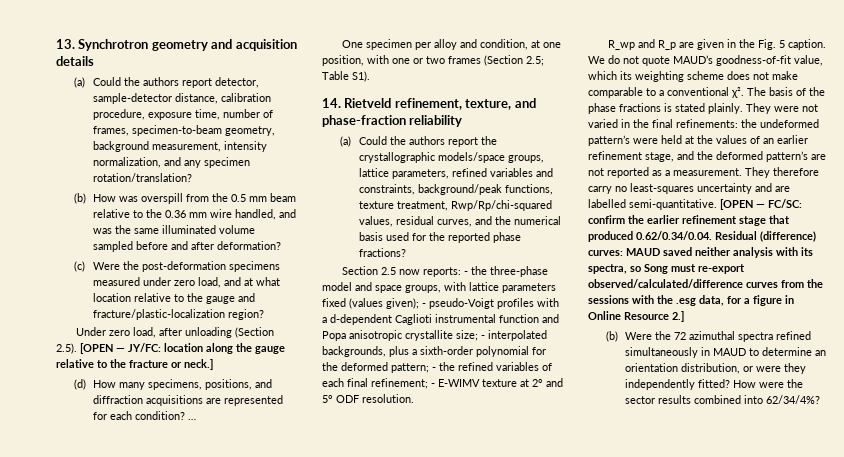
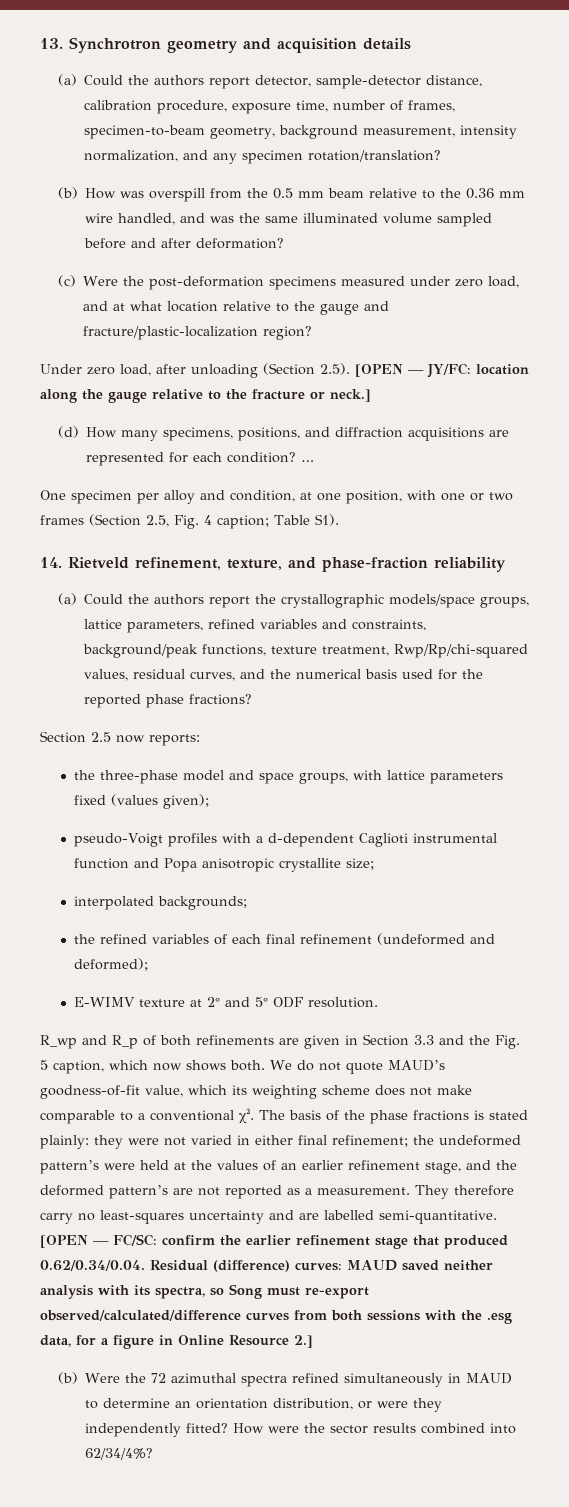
- One specimen per alloy and condition, at one position, with one or two frames (Section 2.5; Table S1).
+ One specimen per alloy and condition, at one position, with one or two frames (Section 2.5, Fig. 4 caption; Table S1).
- Section 2.5 now reports: - the three-phase model and space groups, with lattice parameters fixed (values given); - pseudo-Voigt profiles with a d-dependent Caglioti instrumental function and Popa anisotropic crystallite size; - interpolated backgrounds, plus a sixth-order polynomial for the deformed pattern; - the refined variables of each final refinement; - E-WIMV texture at 2° and 5° ODF resolution.
+ Section 2.5 now reports:
+ the three-phase model and space groups, with lattice parameters fixed (values given);
+ pseudo-Voigt profiles with a d-dependent Caglioti instrumental function and Popa anisotropic crystallite size;
+ interpolated backgrounds;
+ the refined variables of each final refinement (undeformed and deformed);
+ E-WIMV texture at 2° and 5° ODF resolution.
- R_wp and R_p are given in the Fig. 5 caption.
+ R_wp and R_p of both refinements are given in Section 3.3 and the Fig. 5 caption, which now shows both.
- The basis of the phase fractions is stated plainly. They were not varied in the final refinements: the undeformed pattern’s were held at the values of an earlier refinement stage, and the deformed pattern’s are not reported as a measurement.
+ The basis of the phase fractions is stated plainly: they were not varied in either final refinement; the undeformed pattern’s were held at the values of an earlier refinement stage, and the deformed pattern’s are not reported as a measurement.
- [OPEN — FC/SC: confirm the earlier refinement stage that produced 0.62/0.34/0.04. Residual (difference) curves: MAUD saved neither analysis with its spectra, so Song must re-export observed/calculated/difference curves from the sessions with the .esg data, for a figure in Online Resource 2.]
+ [OPEN — FC/SC: confirm the earlier refinement stage that produced 0.62/0.34/0.04. Residual (difference) curves: MAUD saved neither analysis with its spectra, so Song must re-export observed/calculated/difference curves from both sessions with the .esg data, for a figure in Online Resource 2.]

